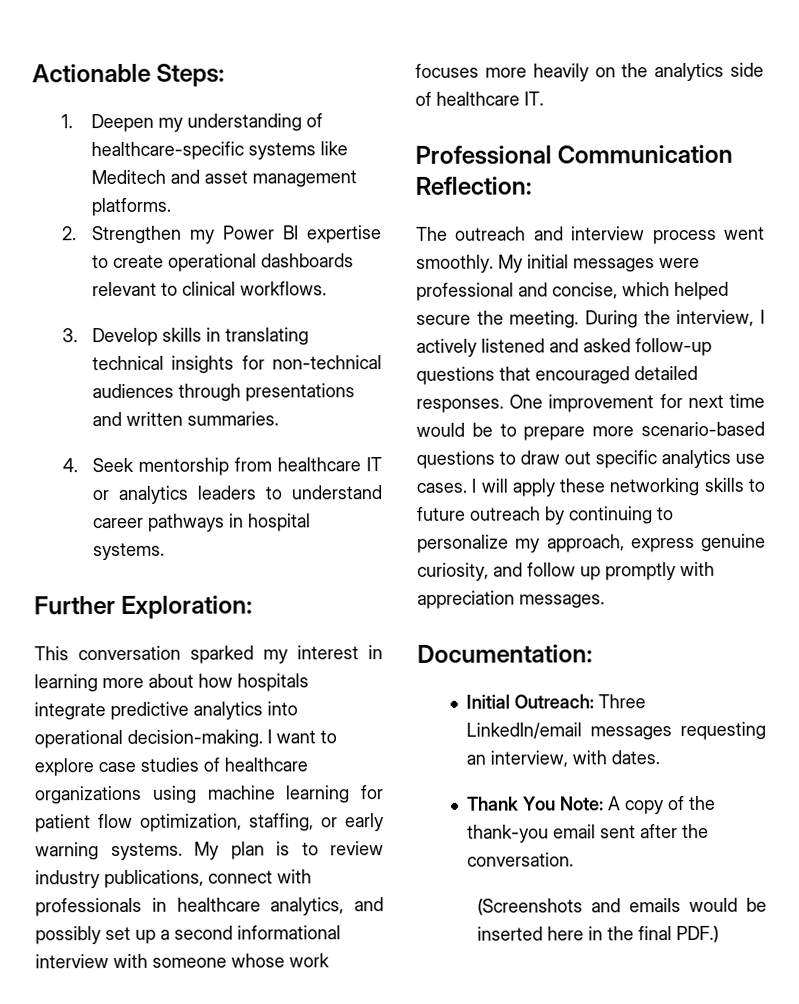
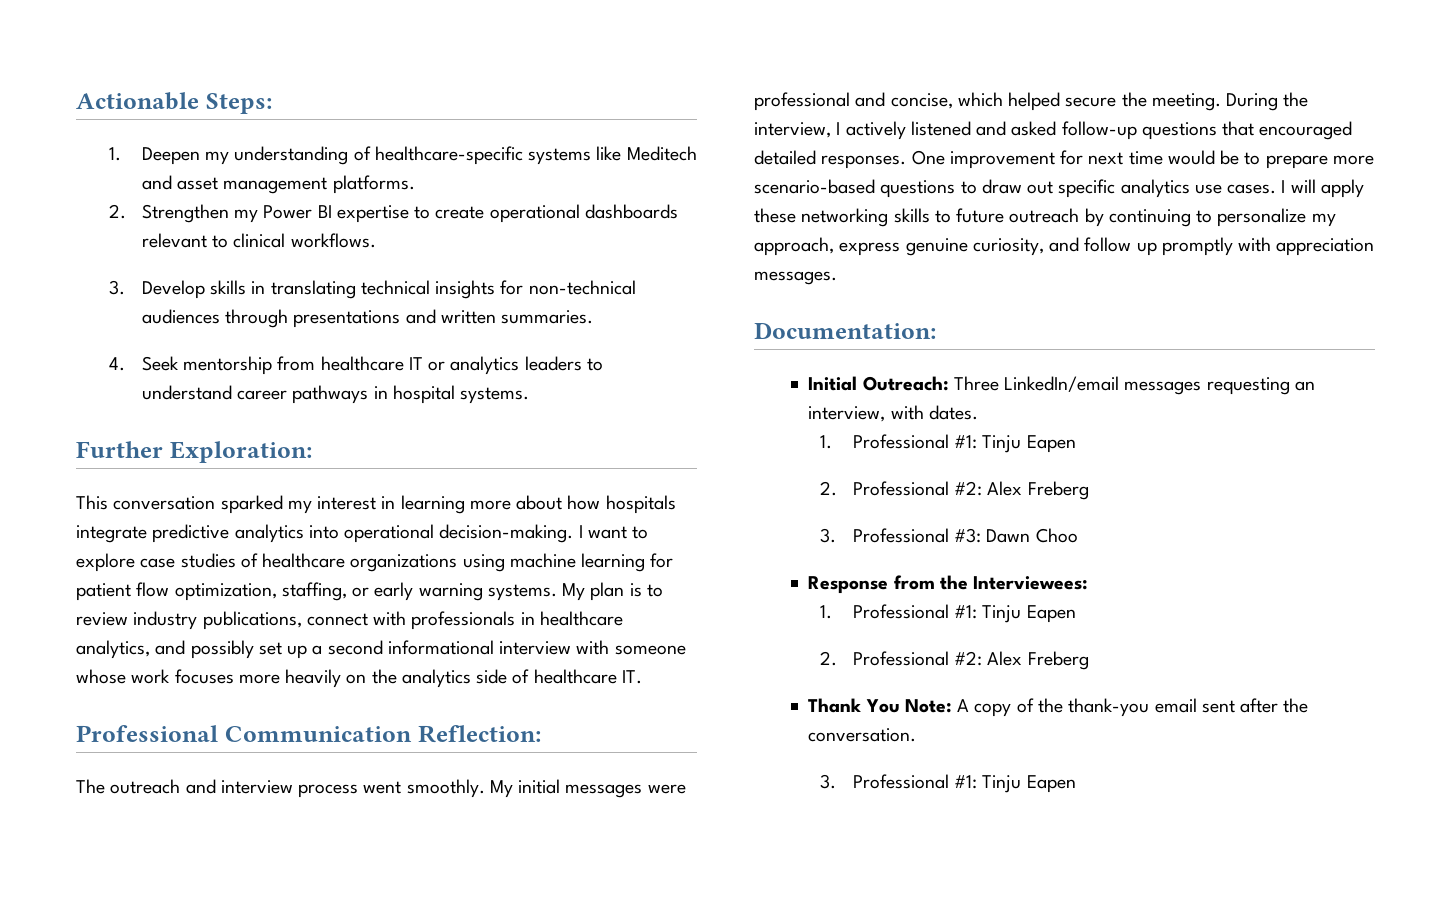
  Initial Outreach: Three LinkedIn/email messages requesting an interview, with dates.
+ 1. Professional #1: Tinju Eapen
+ 2. Professional #2: Alex Freberg
+ 3. Professional #3: Dawn Choo
+ Response from the Interviewees:
+ 1. Professional #1: Tinju Eapen
+ 2. Professional #2: Alex Freberg
- (Screenshots and emails would be inserted here in the final PDF.)
+ 3. Professional #1: Tinju Eapen

